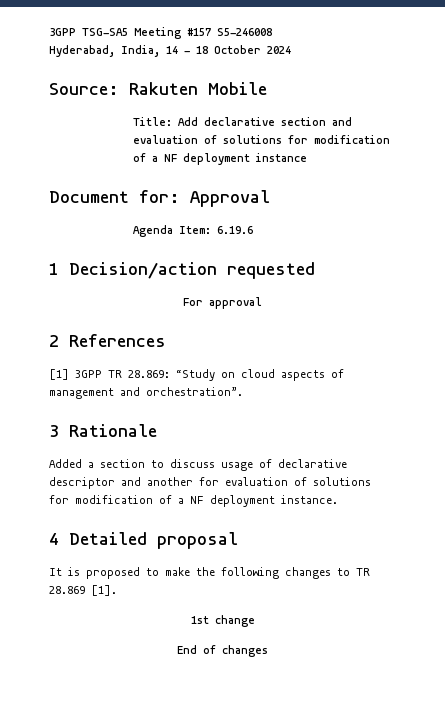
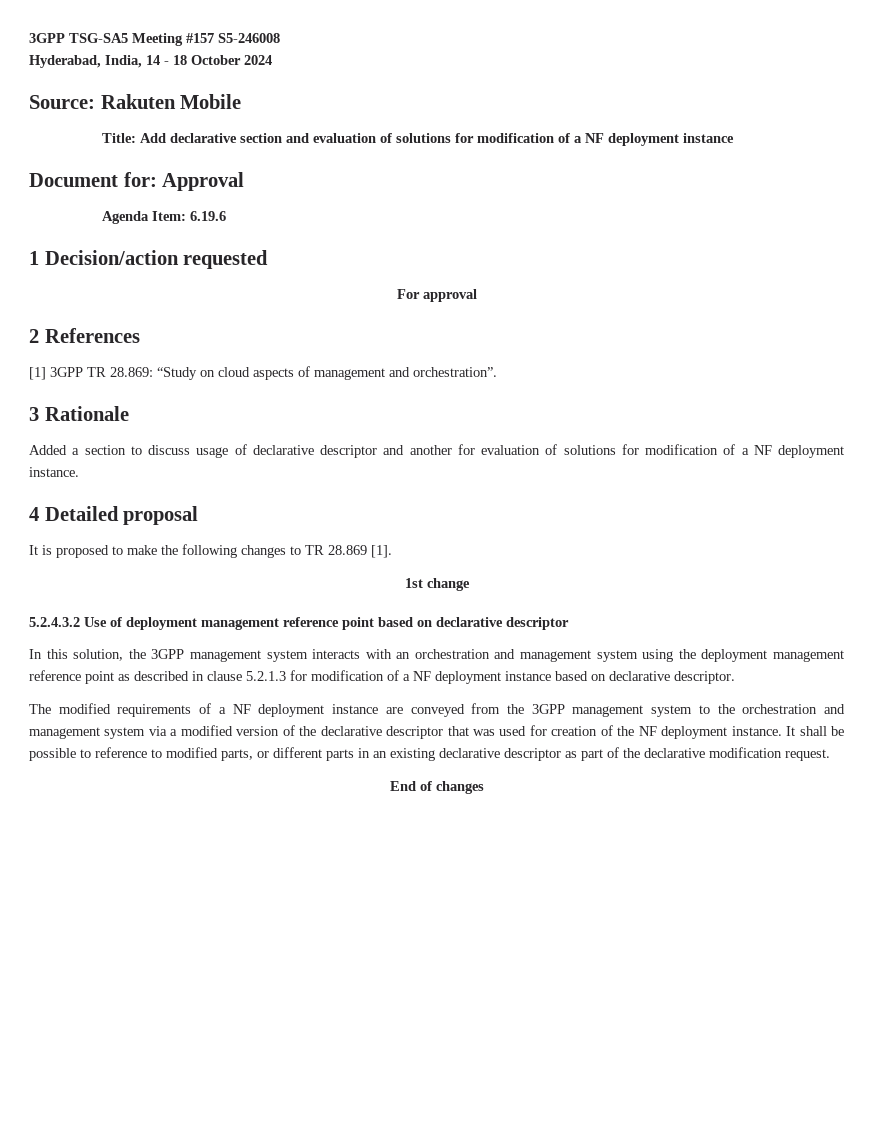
+ 5.2.4.3.2 Use of deployment management reference point based on declarative descriptor
+ In this solution, the 3GPP management system interacts with an orchestration and management system using the deployment management reference point as described in clause 5.2.1.3 for modification of a NF deployment instance based on declarative descriptor.
+ The modified requirements of a NF deployment instance are conveyed from the 3GPP management system to the orchestration and management system via a modified version of the declarative descriptor that was used for creation of the NF deployment instance. It shall be possible to reference to modified parts, or different parts in an existing declarative descriptor as part of the declarative modification request.

